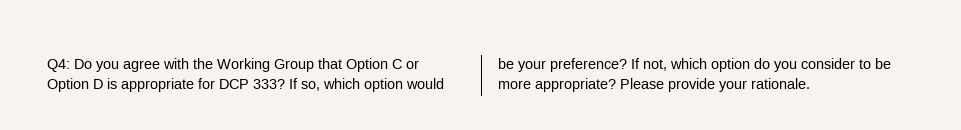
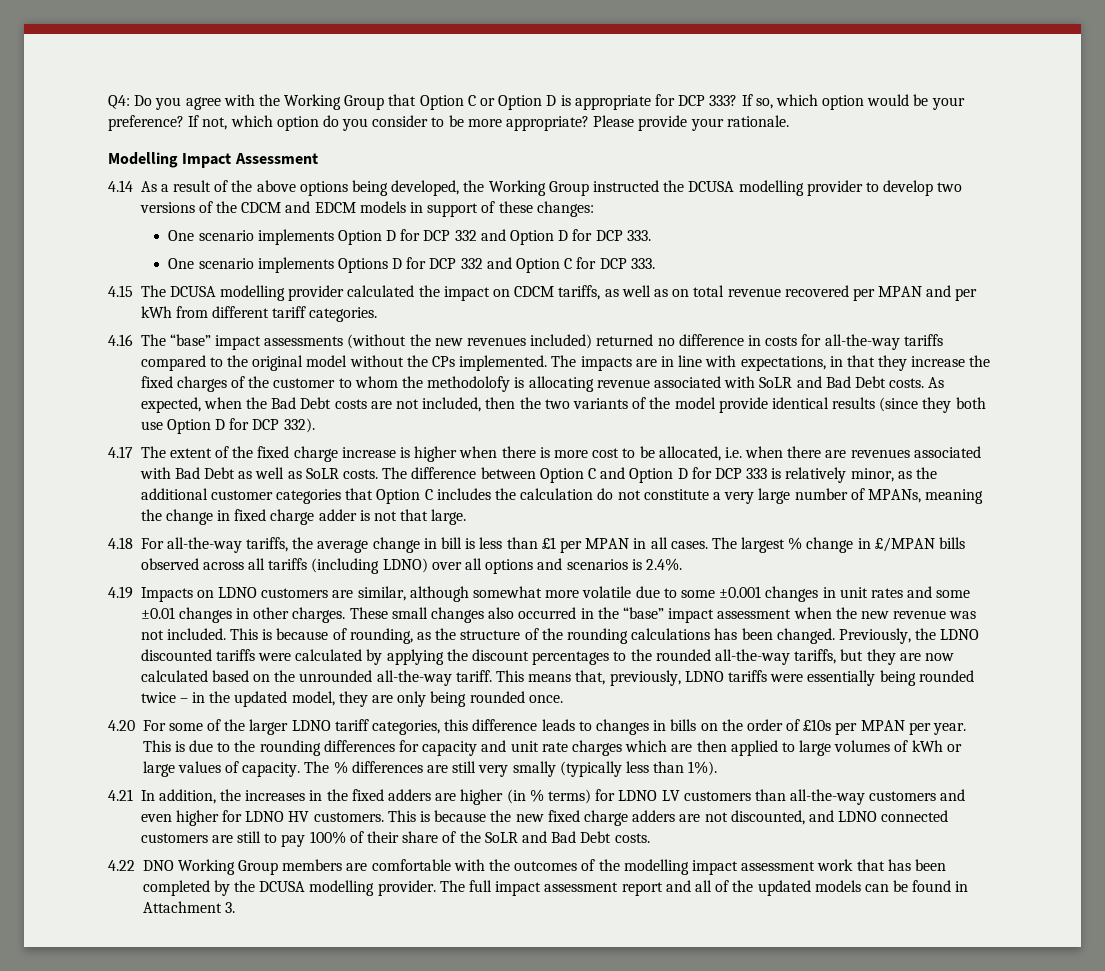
+ Modelling Impact Assessment
+ 4.14 As a result of the above options being developed, the Working Group instructed the DCUSA modelling provider to develop two versions of the CDCM and EDCM models in support of these changes:
+ One scenario implements Option D for DCP 332 and Option D for DCP 333.
+ One scenario implements Options D for DCP 332 and Option C for DCP 333.
+ 4.15 The DCUSA modelling provider calculated the impact on CDCM tariffs, as well as on total revenue recovered per MPAN and per kWh from different tariff categories.
+ 4.16 The “base” impact assessments (without the new revenues included) returned no difference in costs for all-the-way tariffs compared to the original model without the CPs implemented. The impacts are in line with expectations, in that they increase the fixed charges of the customer to whom the methodolofy is allocating revenue associated with SoLR and Bad Debt costs. As expected, when the Bad Debt costs are not included, then the two variants of the model provide identical results (since they both use Option D for DCP 332).
+ 4.17 The extent of the fixed charge increase is higher when there is more cost to be allocated, i.e. when there are revenues associated with Bad Debt as well as SoLR costs. The difference between Option C and Option D for DCP 333 is relatively minor, as the additional customer categories that Option C includes the calculation do not constitute a very large number of MPANs, meaning the change in fixed charge adder is not that large.
+ 4.18 For all-the-way tariffs, the average change in bill is less than £1 per MPAN in all cases. The largest % change in £/MPAN bills observed across all tariffs (including LDNO) over all options and scenarios is 2.4%.
+ 4.19 Impacts on LDNO customers are similar, although somewhat more volatile due to some ±0.001 changes in unit rates and some ±0.01 changes in other charges. These small changes also occurred in the “base” impact assessment when the new revenue was not included. This is because of rounding, as the structure of the rounding calculations has been changed. Previously, the LDNO discounted tariffs were calculated by applying the discount percentages to the rounded all-the-way tariffs, but they are now calculated based on the unrounded all-the-way tariff. This means that, previously, LDNO tariffs were essentially being rounded twice – in the updated model, they are only being rounded once.
+ 4.20 For some of the larger LDNO tariff categories, this difference leads to changes in bills on the order of £10s per MPAN per year. This is due to the rounding differences for capacity and unit rate charges which are then applied to large volumes of kWh or large values of capacity. The % differences are still very smally (typically less than 1%).
+ 4.21 In addition, the increases in the fixed adders are higher (in % terms) for LDNO LV customers than all-the-way customers and even higher for LDNO HV customers. This is because the new fixed charge adders are not discounted, and LDNO connected customers are still to pay 100% of their share of the SoLR and Bad Debt costs.
+ 4.22 DNO Working Group members are comfortable with the outcomes of the modelling impact assessment work that has been completed by the DCUSA modelling provider. The full impact assessment report and all of the updated models can be found in Attachment 3.

